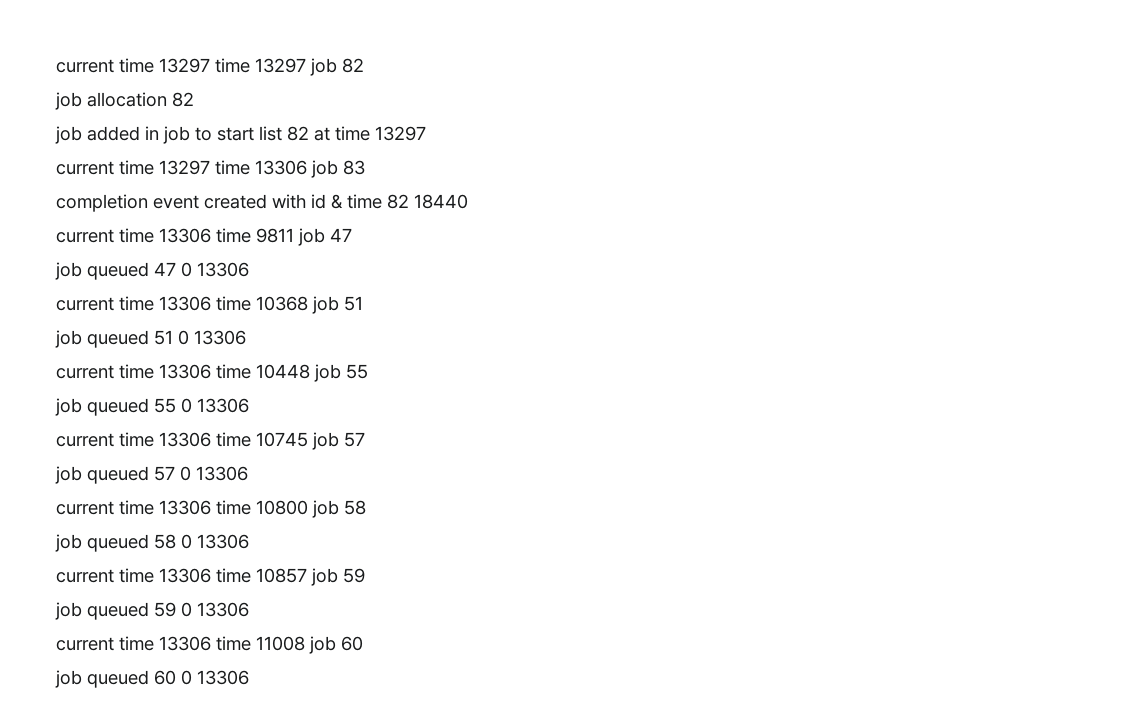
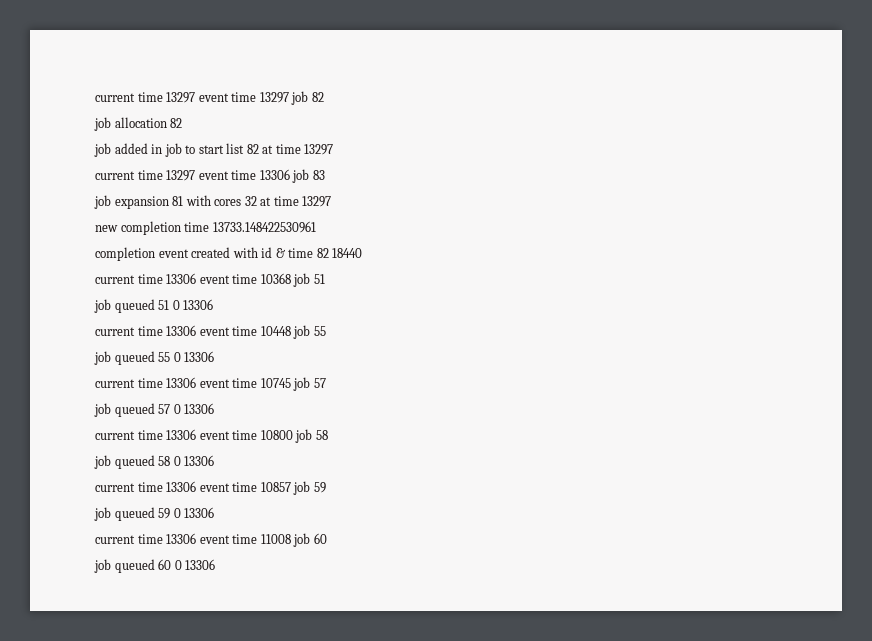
- current time 13297 time 13297 job 82
+ current time 13297 event time 13297 job 82
- current time 13297 time 13306 job 83
+ current time 13297 event time 13306 job 83
+ job expansion 81 with cores 32 at time 13297
+ new completion time 13733.148422530961
- current time 13306 time 9811 job 47
- job queued 47 0 13306
- current time 13306 time 10368 job 51
+ current time 13306 event time 10368 job 51
- current time 13306 time 10448 job 55
+ current time 13306 event time 10448 job 55
- current time 13306 time 10745 job 57
+ current time 13306 event time 10745 job 57
- current time 13306 time 10800 job 58
+ current time 13306 event time 10800 job 58
- current time 13306 time 10857 job 59
+ current time 13306 event time 10857 job 59
- current time 13306 time 11008 job 60
+ current time 13306 event time 11008 job 60

